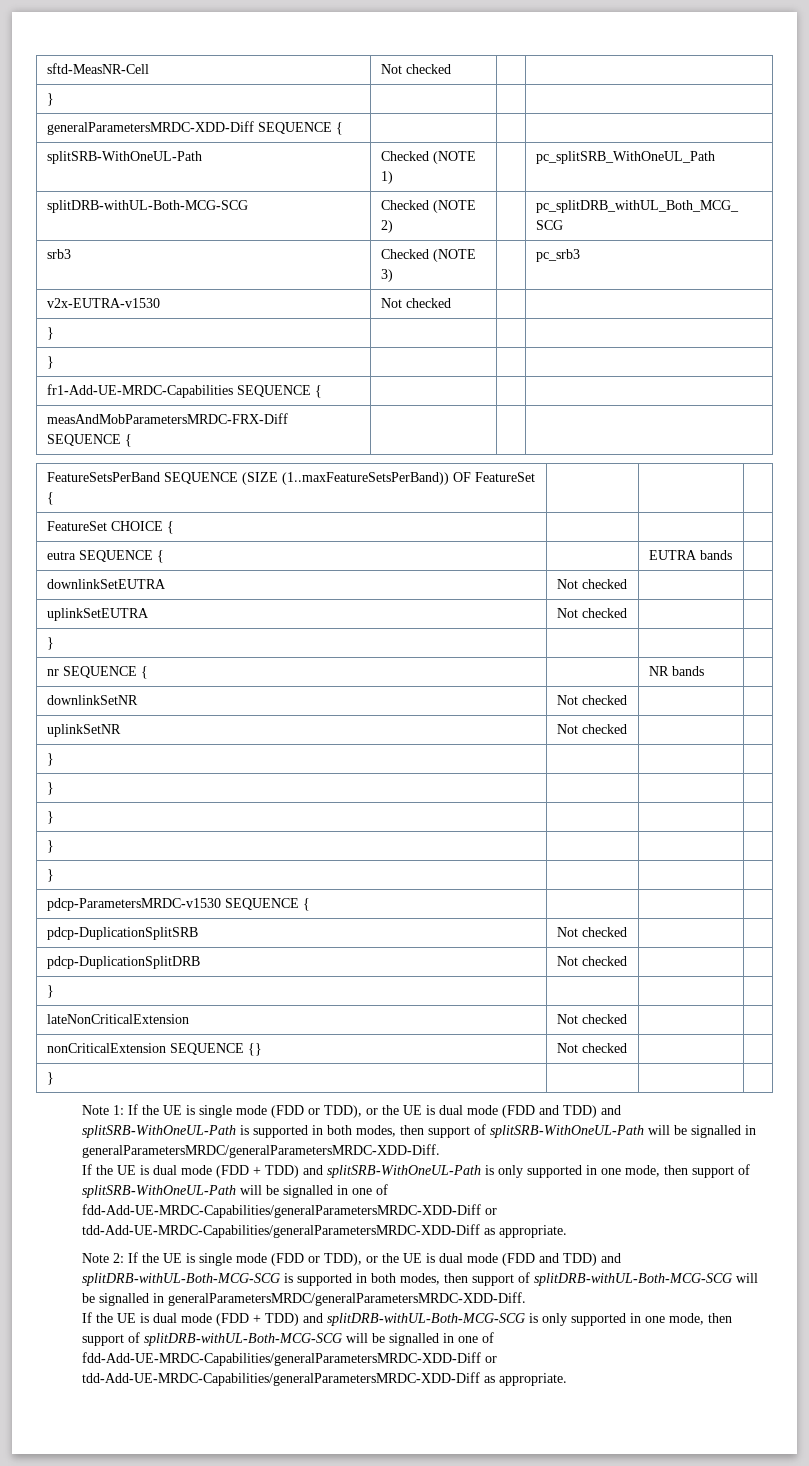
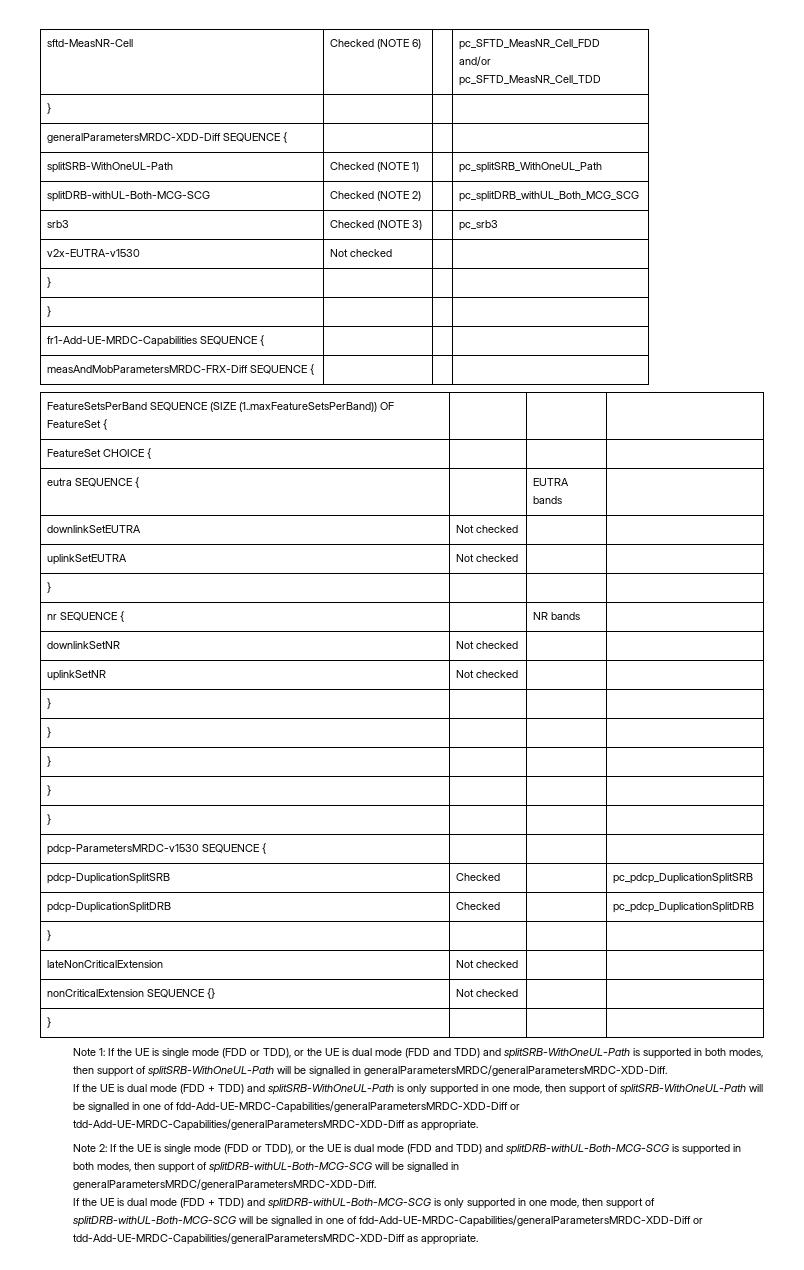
- sftd-MeasNR-Cell | Not checked | |
+ sftd-MeasNR-Cell | Checked (NOTE 6) | | pc_SFTD_MeasNR_Cell_FDD
+ and/or
+ pc_SFTD_MeasNR_Cell_TDD
- pdcp-DuplicationSplitSRB | Not checked | |
+ pdcp-DuplicationSplitSRB | Checked | | pc_pdcp_DuplicationSplitSRB
- pdcp-DuplicationSplitDRB | Not checked | |
+ pdcp-DuplicationSplitDRB | Checked | | pc_pdcp_DuplicationSplitDRB

